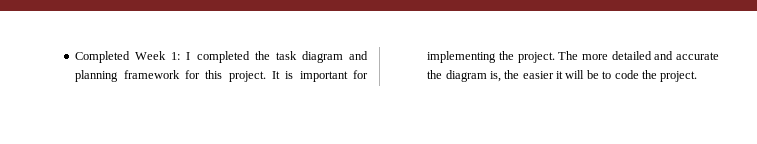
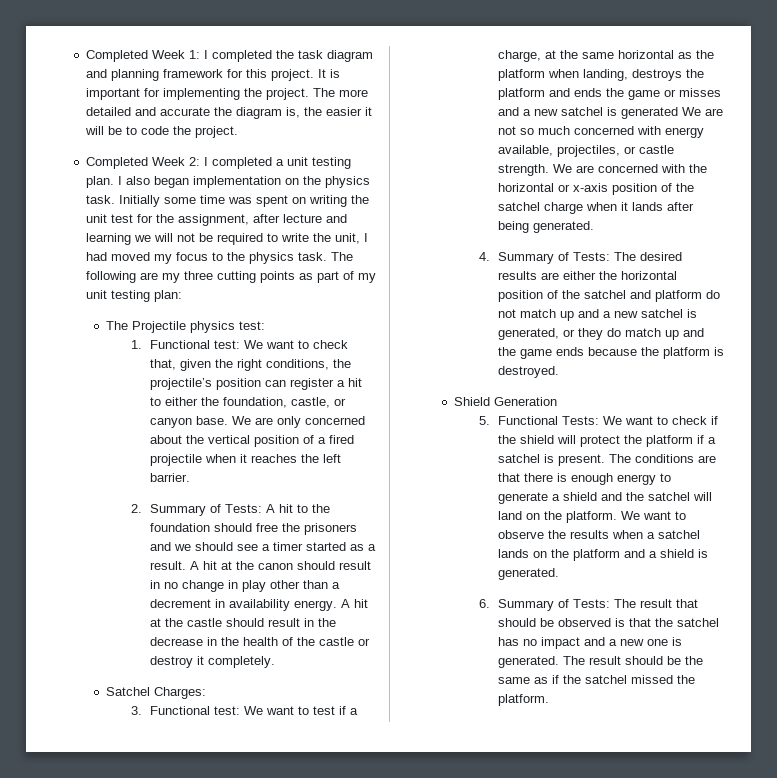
+ Completed Week 2: I completed a unit testing plan. I also began implementation on the physics task. Initially some time was spent on writing the unit test for the assignment, after lecture and learning we will not be required to write the unit, I had moved my focus to the physics task. The following are my three cutting points as part of my unit testing plan:
+ The Projectile physics test:
+ 1. Functional test: We want to check that, given the right conditions, the projectile’s position can register a hit to either the foundation, castle, or canyon base. We are only concerned about the vertical position of a fired projectile when it reaches the left barrier.
+ 2. Summary of Tests: A hit to the foundation should free the prisoners and we should see a timer started as a result. A hit at the canon should result in no change in play other than a decrement in availability energy. A hit at the castle should result in the decrease in the health of the castle or destroy it completely.
+ Satchel Charges:
+ 3. Functional test: We want to test if a charge, at the same horizontal as the platform when landing, destroys the platform and ends the game or misses and a new satchel is generated We are not so much concerned with energy available, projectiles, or castle strength. We are concerned with the horizontal or x-axis position of the satchel charge when it lands after being generated.
+ 4. Summary of Tests: The desired results are either the horizontal position of the satchel and platform do not match up and a new satchel is generated, or they do match up and the game ends because the platform is destroyed.
+ Shield Generation
+ 5. Functional Tests: We want to check if the shield will protect the platform if a satchel is present. The conditions are that there is enough energy to generate a shield and the satchel will land on the platform. We want to observe the results when a satchel lands on the platform and a shield is generated.
+ 6. Summary of Tests: The result that should be observed is that the satchel has no impact and a new one is generated. The result should be the same as if the satchel missed the platform.

